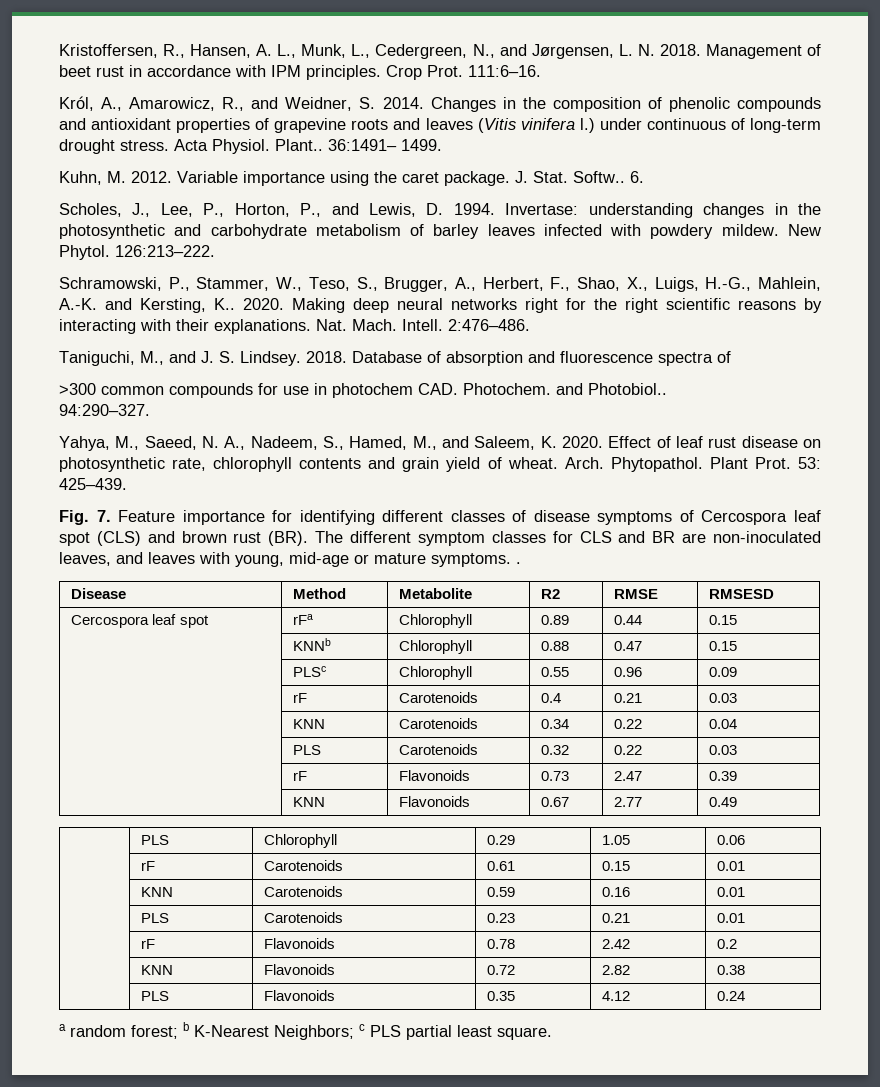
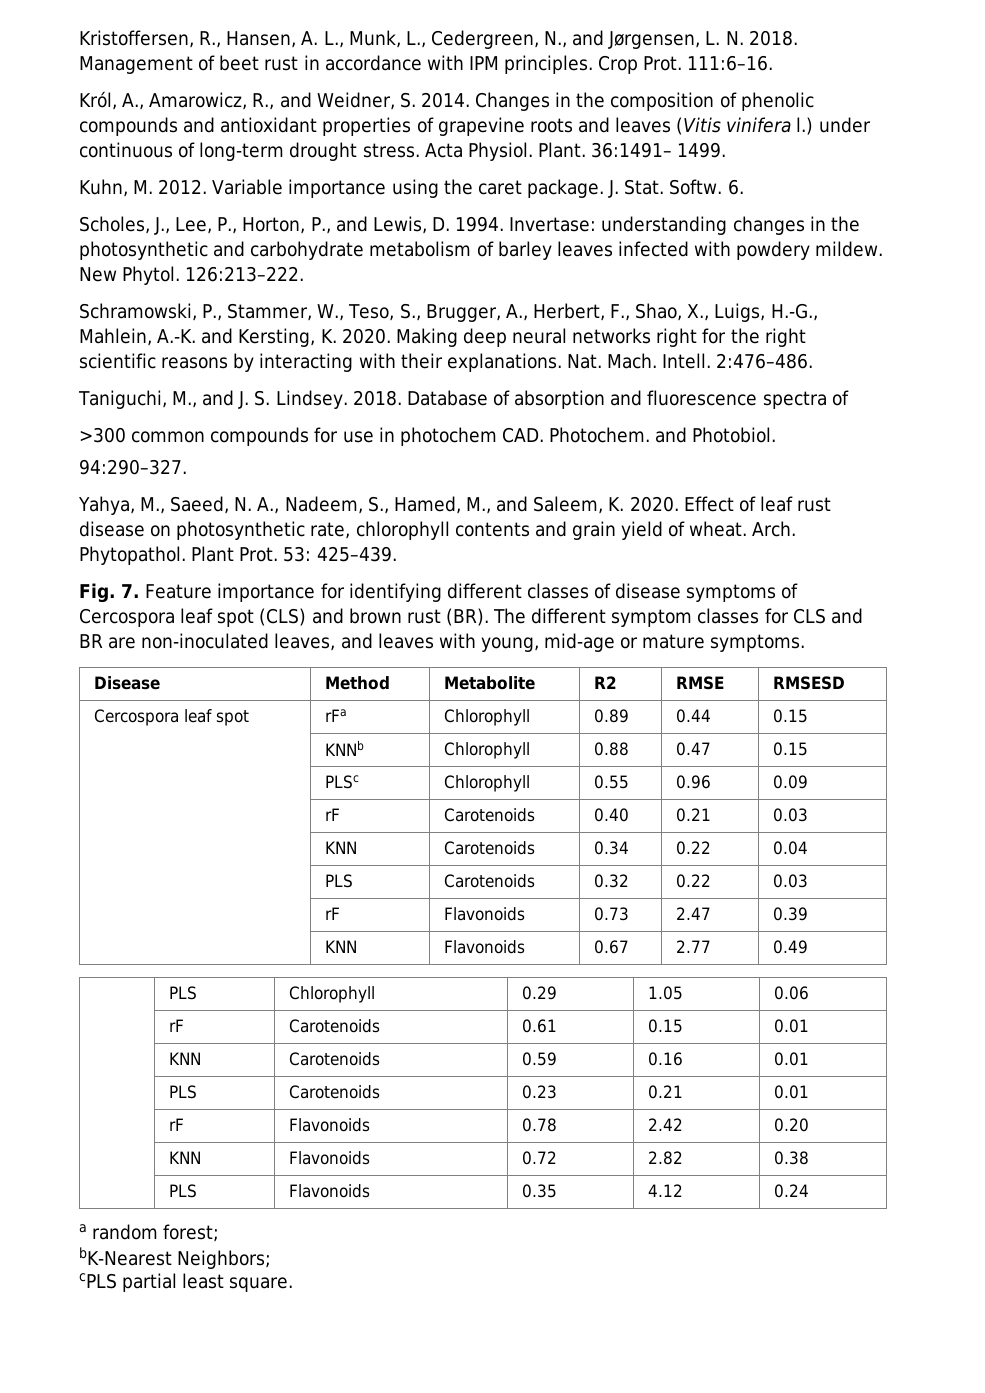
- Plant..
+ Plant.
- Softw..
+ Softw.
- Schramowski, P., Stammer, W., Teso, S., Brugger, A., Herbert, F., Shao, X., Luigs, H.-G., Mahlein, A.-K. and Kersting, K.. 2020.
+ Schramowski, P., Stammer, W., Teso, S., Brugger, A., Herbert, F., Shao, X., Luigs, H.-G., Mahlein, A.-K. and Kersting, K. 2020.
- >300 common compounds for use in photochem CAD. Photochem. and Photobiol..
+ >300 common compounds for use in photochem CAD. Photochem. and Photobiol.
- Fig. 7. Feature importance for identifying different classes of disease symptoms of Cercospora leaf spot (CLS) and brown rust (BR). The different symptom classes for CLS and BR are non-inoculated leaves, and leaves with young, mid-age or mature symptoms. .
+ Fig. 7. Feature importance for identifying different classes of disease symptoms of Cercospora leaf spot (CLS) and brown rust (BR). The different symptom classes for CLS and BR are non-inoculated leaves, and leaves with young, mid-age or mature symptoms.
- | rF | Carotenoids | 0.4 | 0.21 | 0.03
+ | rF | Carotenoids | 0.40 | 0.21 | 0.03
- | rF | Flavonoids | 0.78 | 2.42 | 0.2
+ | rF | Flavonoids | 0.78 | 2.42 | 0.20
- a random forest; b K-Nearest Neighbors; c PLS partial least square.
+ a random forest;
+ bK-Nearest Neighbors;
+ cPLS partial least square.

